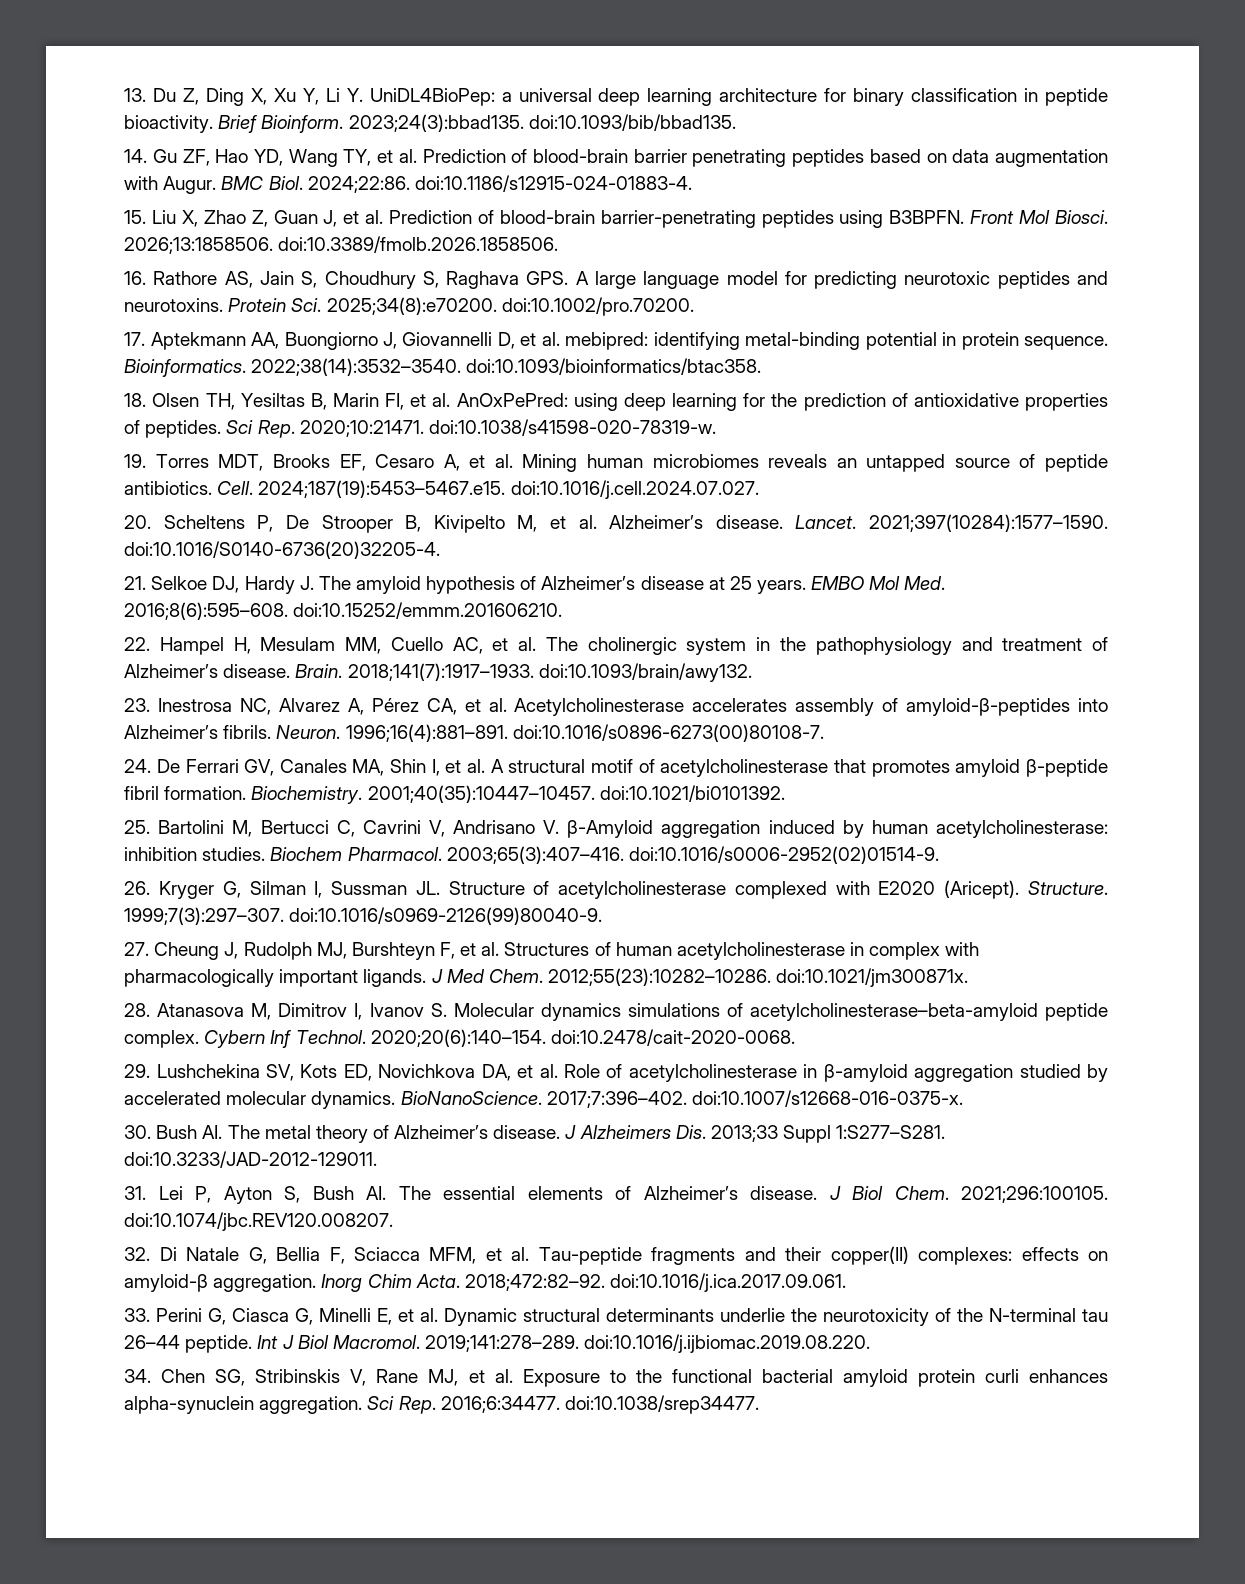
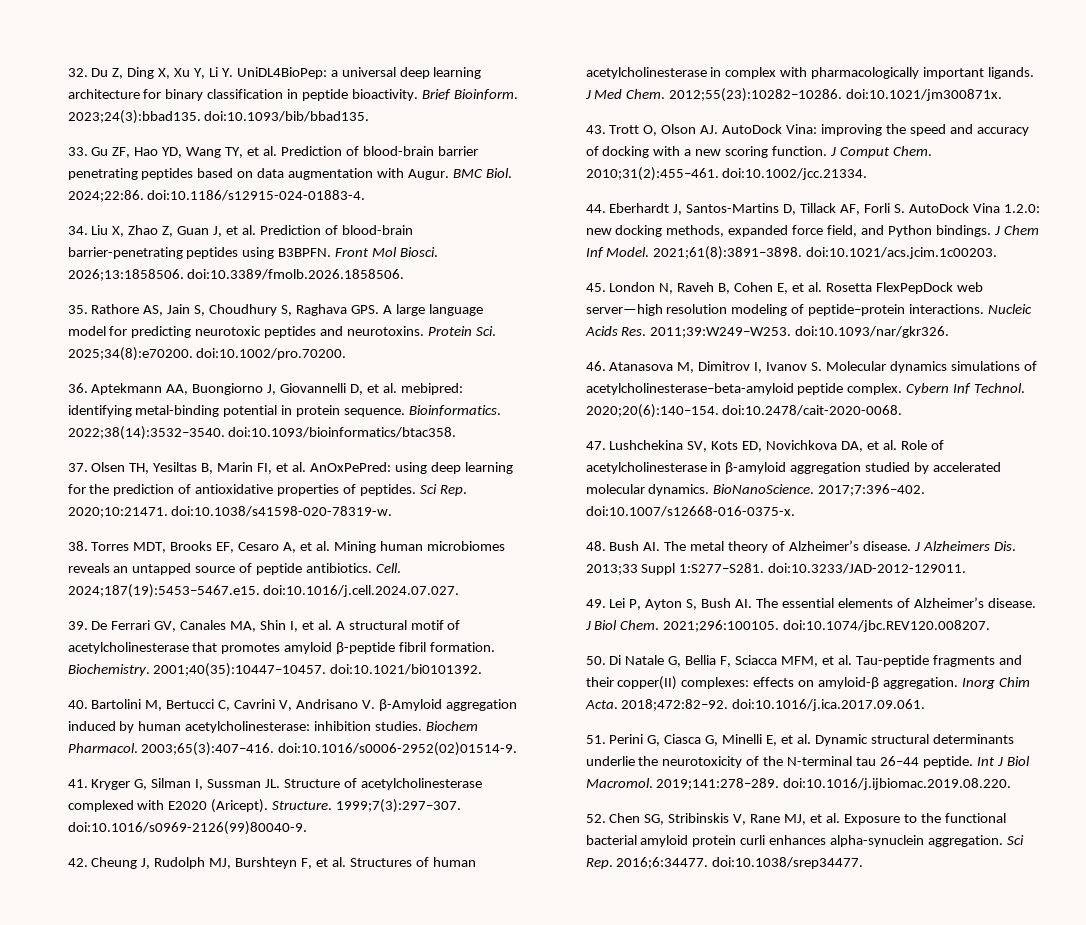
- 13. Du Z, Ding X, Xu Y, Li Y. UniDL4BioPep: a universal deep learning architecture for binary classification in peptide bioactivity.
+ 32. Du Z, Ding X, Xu Y, Li Y. UniDL4BioPep: a universal deep learning architecture for binary classification in peptide bioactivity.
- 14. Gu ZF, Hao YD, Wang TY, et al. Prediction of blood-brain barrier penetrating peptides based on data augmentation with Augur.
+ 33. Gu ZF, Hao YD, Wang TY, et al. Prediction of blood-brain barrier penetrating peptides based on data augmentation with Augur.
- 15. Liu X, Zhao Z, Guan J, et al. Prediction of blood-brain barrier-penetrating peptides using B3BPFN.
+ 34. Liu X, Zhao Z, Guan J, et al. Prediction of blood-brain barrier-penetrating peptides using B3BPFN.
- 16. Rathore AS, Jain S, Choudhury S, Raghava GPS. A large language model for predicting neurotoxic peptides and neurotoxins.
+ 35. Rathore AS, Jain S, Choudhury S, Raghava GPS. A large language model for predicting neurotoxic peptides and neurotoxins.
- 17. Aptekmann AA, Buongiorno J, Giovannelli D, et al. mebipred: identifying metal-binding potential in protein sequence.
+ 36. Aptekmann AA, Buongiorno J, Giovannelli D, et al. mebipred: identifying metal-binding potential in protein sequence.
- 18. Olsen TH, Yesiltas B, Marin FI, et al. AnOxPePred: using deep learning for the prediction of antioxidative properties of peptides.
+ 37. Olsen TH, Yesiltas B, Marin FI, et al. AnOxPePred: using deep learning for the prediction of antioxidative properties of peptides.
- 19. Torres MDT, Brooks EF, Cesaro A, et al. Mining human microbiomes reveals an untapped source of peptide antibiotics.
+ 38. Torres MDT, Brooks EF, Cesaro A, et al. Mining human microbiomes reveals an untapped source of peptide antibiotics.
- 20. Scheltens P, De Strooper B, Kivipelto M, et al. Alzheimer’s disease. Lancet. 2021;397(10284):1577–1590. doi:10.1016/S0140-6736(20)32205-4.
- 21. Selkoe DJ, Hardy J. The amyloid hypothesis of Alzheimer’s disease at 25 years. EMBO Mol Med. 2016;8(6):595–608. doi:10.15252/emmm.201606210.
- 22. Hampel H, Mesulam MM, Cuello AC, et al. The cholinergic system in the pathophysiology and treatment of Alzheimer’s disease. Brain. 2018;141(7):1917–1933. doi:10.1093/brain/awy132.
- 23. Inestrosa NC, Alvarez A, Pérez CA, et al. Acetylcholinesterase accelerates assembly of amyloid-β-peptides into Alzheimer’s fibrils. Neuron. 1996;16(4):881–891. doi:10.1016/s0896-6273(00)80108-7.
- 24. De Ferrari GV, Canales MA, Shin I, et al. A structural motif of acetylcholinesterase that promotes amyloid β-peptide fibril formation.
+ 39. De Ferrari GV, Canales MA, Shin I, et al. A structural motif of acetylcholinesterase that promotes amyloid β-peptide fibril formation.
- 25. Bartolini M, Bertucci C, Cavrini V, Andrisano V. β-Amyloid aggregation induced by human acetylcholinesterase: inhibition studies.
+ 40. Bartolini M, Bertucci C, Cavrini V, Andrisano V. β-Amyloid aggregation induced by human acetylcholinesterase: inhibition studies.
- 26. Kryger G, Silman I, Sussman JL. Structure of acetylcholinesterase complexed with E2020 (Aricept).
+ 41. Kryger G, Silman I, Sussman JL. Structure of acetylcholinesterase complexed with E2020 (Aricept).
- 27. Cheung J, Rudolph MJ, Burshteyn F, et al. Structures of human acetylcholinesterase in complex with pharmacologically important ligands.
+ 42. Cheung J, Rudolph MJ, Burshteyn F, et al. Structures of human acetylcholinesterase in complex with pharmacologically important ligands.
- 28. Atanasova M, Dimitrov I, Ivanov S. Molecular dynamics simulations of acetylcholinesterase–beta-amyloid peptide complex.
+ 43. Trott O, Olson AJ. AutoDock Vina: improving the speed and accuracy of docking with a new scoring function. J Comput Chem. 2010;31(2):455–461. doi:10.1002/jcc.21334.
+ 44. Eberhardt J, Santos-Martins D, Tillack AF, Forli S. AutoDock Vina 1.2.0: new docking methods, expanded force field, and Python bindings. J Chem Inf Model. 2021;61(8):3891–3898. doi:10.1021/acs.jcim.1c00203.
+ 45. London N, Raveh B, Cohen E, et al. Rosetta FlexPepDock web server—high resolution modeling of peptide–protein interactions. Nucleic Acids Res. 2011;39:W249–W253. doi:10.1093/nar/gkr326.
+ 46. Atanasova M, Dimitrov I, Ivanov S. Molecular dynamics simulations of acetylcholinesterase–beta-amyloid peptide complex.
- 29. Lushchekina SV, Kots ED, Novichkova DA, et al. Role of acetylcholinesterase in β-amyloid aggregation studied by accelerated molecular dynamics.
+ 47. Lushchekina SV, Kots ED, Novichkova DA, et al. Role of acetylcholinesterase in β-amyloid aggregation studied by accelerated molecular dynamics.
- 30. Bush AI. The metal theory of Alzheimer’s disease.
+ 48. Bush AI. The metal theory of Alzheimer’s disease.
- 31. Lei P, Ayton S, Bush AI. The essential elements of Alzheimer’s disease.
+ 49. Lei P, Ayton S, Bush AI. The essential elements of Alzheimer’s disease.
- 32. Di Natale G, Bellia F, Sciacca MFM, et al. Tau-peptide fragments and their copper(II) complexes: effects on amyloid-β aggregation.
+ 50. Di Natale G, Bellia F, Sciacca MFM, et al. Tau-peptide fragments and their copper(II) complexes: effects on amyloid-β aggregation.
- 33. Perini G, Ciasca G, Minelli E, et al. Dynamic structural determinants underlie the neurotoxicity of the N-terminal tau 26–44 peptide.
+ 51. Perini G, Ciasca G, Minelli E, et al. Dynamic structural determinants underlie the neurotoxicity of the N-terminal tau 26–44 peptide.
- 34. Chen SG, Stribinskis V, Rane MJ, et al. Exposure to the functional bacterial amyloid protein curli enhances alpha-synuclein aggregation.
+ 52. Chen SG, Stribinskis V, Rane MJ, et al. Exposure to the functional bacterial amyloid protein curli enhances alpha-synuclein aggregation.

